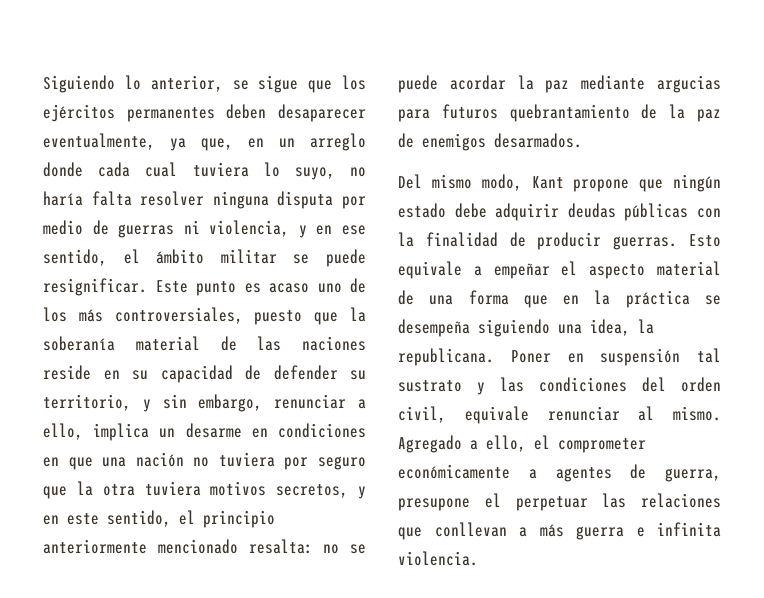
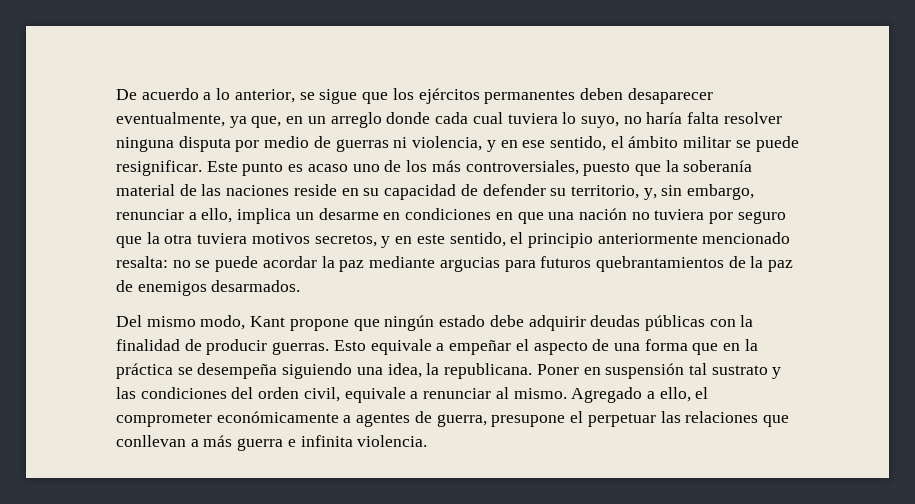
- Siguiendo lo anterior, se sigue que los ejércitos permanentes deben desaparecer eventualmente, ya que, en un arreglo donde cada cual tuviera lo suyo, no haría falta resolver ninguna disputa por medio de guerras ni violencia, y en ese sentido, el ámbito militar se puede resignificar.
+ De acuerdo a lo anterior, se sigue que los ejércitos permanentes deben desaparecer eventualmente, ya que, en un arreglo donde cada cual tuviera lo suyo, no haría falta resolver ninguna disputa por medio de guerras ni violencia, y en ese sentido, el ámbito militar se puede resignificar.
- Este punto es acaso uno de los más controversiales, puesto que la soberanía material de las naciones reside en su capacidad de defender su territorio, y sin embargo, renunciar a ello, implica un desarme en condiciones en que una nación no tuviera por seguro que la otra tuviera motivos secretos, y en este sentido, el principio anteriormente mencionado resalta:
+ Este punto es acaso uno de los más controversiales, puesto que la soberanía material de las naciones reside en su capacidad de defender su territorio, y, sin embargo, renunciar a ello, implica un desarme en condiciones en que una nación no tuviera por seguro que la otra tuviera motivos secretos, y en este sentido, el principio anteriormente mencionado resalta:
- no se puede acordar la paz mediante argucias para futuros quebrantamiento de la paz de enemigos desarmados.
+ no se puede acordar la paz mediante argucias para futuros quebrantamientos de la paz de enemigos desarmados.
- Esto equivale a empeñar el aspecto material de una forma que en la práctica se desempeña siguiendo una idea, la republicana.
+ Esto equivale a empeñar el aspecto de una forma que en la práctica se desempeña siguiendo una idea, la republicana.
- Poner en suspensión tal sustrato y las condiciones del orden civil, equivale renunciar al mismo.
+ Poner en suspensión tal sustrato y las condiciones del orden civil, equivale a renunciar al mismo.

